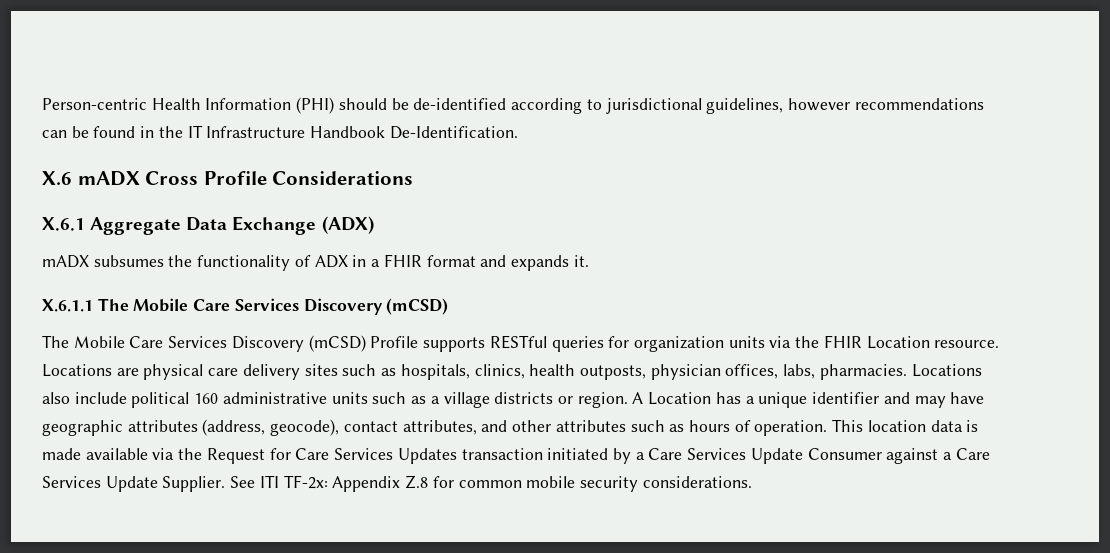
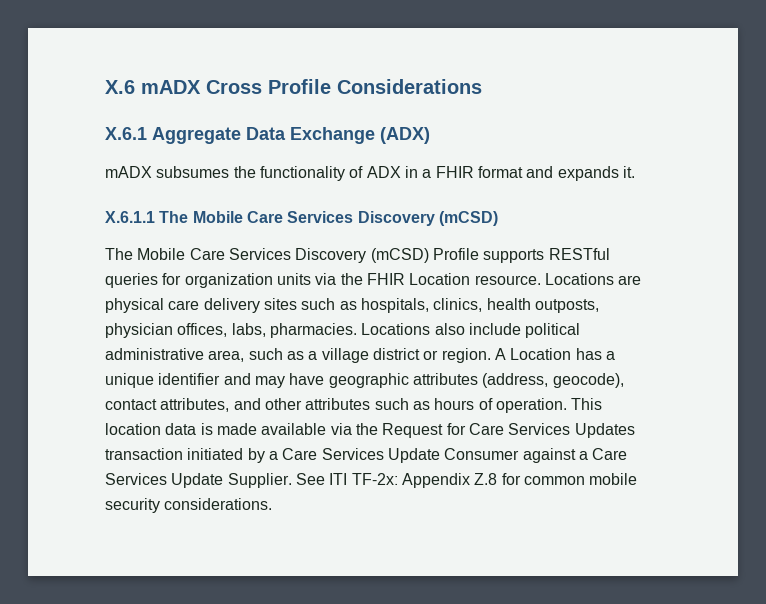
- Person-centric Health Information (PHI) should be de-identified according to jurisdictional guidelines, however recommendations can be found in the IT Infrastructure Handbook De-Identification.
- Locations also include political 160 administrative units such as a village districts or region.
+ Locations also include political administrative area, such as a village district or region.

